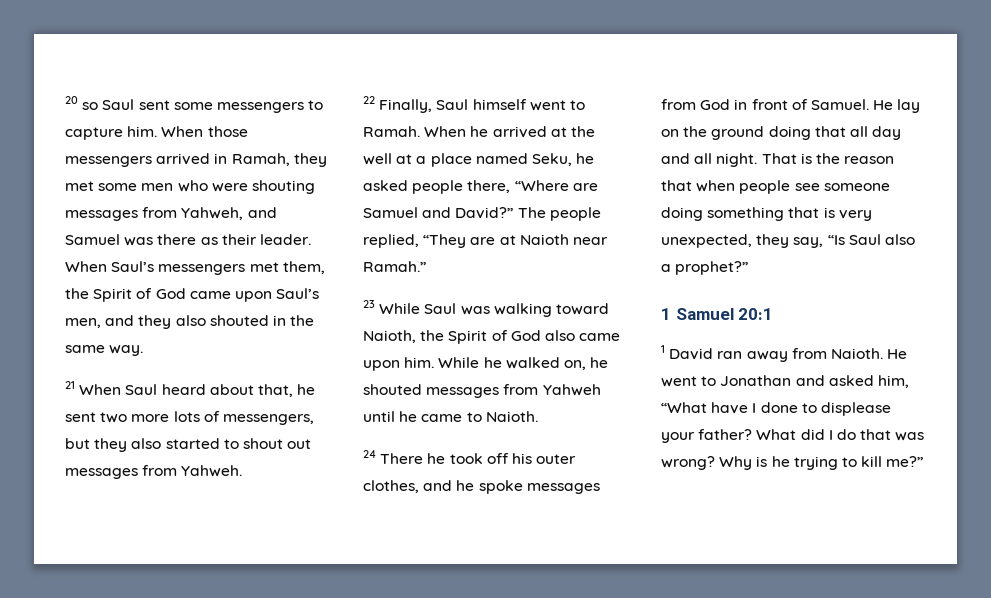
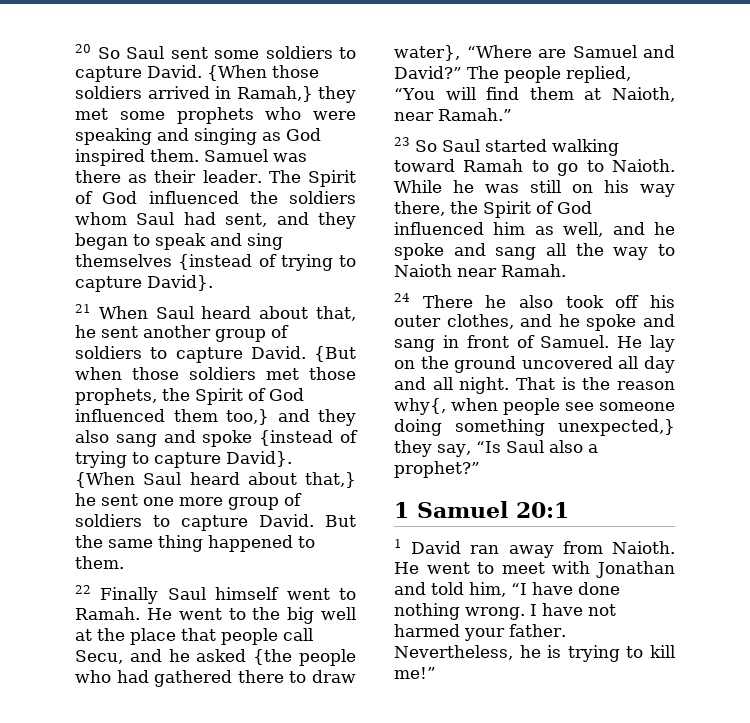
- 20 so Saul sent some messengers to capture him. When those messengers arrived in Ramah, they met some men who were shouting messages from Yahweh, and Samuel was there as their leader.
+ 20 So Saul sent some soldiers to capture David. {When those soldiers arrived in Ramah,} they met some prophets who were speaking and singing as God inspired them. Samuel was there as their leader.
- When Saul’s messengers met them, the Spirit of God came upon Saul’s men, and they also shouted in the same way.
+ The Spirit of God influenced the soldiers whom Saul had sent, and they began to speak and sing themselves {instead of trying to capture David}.
- 21 When Saul heard about that, he sent two more lots of messengers, but they also started to shout out messages from Yahweh.
+ 21 When Saul heard about that, he sent another group of soldiers to capture David. {But when those soldiers met those prophets, the Spirit of God influenced them too,} and they also sang and spoke {instead of trying to capture David}. {When Saul heard about that,} he sent one more group of soldiers to capture David. But the same thing happened to them.
- 22 Finally, Saul himself went to Ramah.
+ 22 Finally Saul himself went to Ramah.
- When he arrived at the well at a place named Seku, he asked people there, “Where are Samuel and David?”
+ He went to the big well at the place that people call Secu, and he asked {the people who had gathered there to draw water}, “Where are Samuel and David?”
- The people replied, “They are at Naioth near Ramah.”
- 23 While Saul was walking toward Naioth, the Spirit of God also came upon him. While he walked on, he shouted messages from Yahweh until he came to Naioth.
+ The people replied, “You will find them at Naioth, near Ramah.”
+ 23 So Saul started walking toward Ramah to go to Naioth. While he was still on his way there, the Spirit of God influenced him as well, and he spoke and sang all the way to Naioth near Ramah.
- 24 There he took off his outer clothes, and he spoke messages from God in front of Samuel.
+ 24 There he also took off his outer clothes, and he spoke and sang in front of Samuel.
- He lay on the ground doing that all day and all night.
+ He lay on the ground uncovered all day and all night.
- That is the reason that when people see someone doing something that is very unexpected, they say, “Is Saul also a prophet?”
+ That is the reason why{, when people see someone doing something unexpected,} they say, “Is Saul also a prophet?”
- He went to Jonathan and asked him, “What have I done to displease your father? What did I do that was wrong? Why is he trying to kill me?”
+ He went to meet with Jonathan and told him, “I have done nothing wrong. I have not harmed your father. Nevertheless, he is trying to kill me!”

